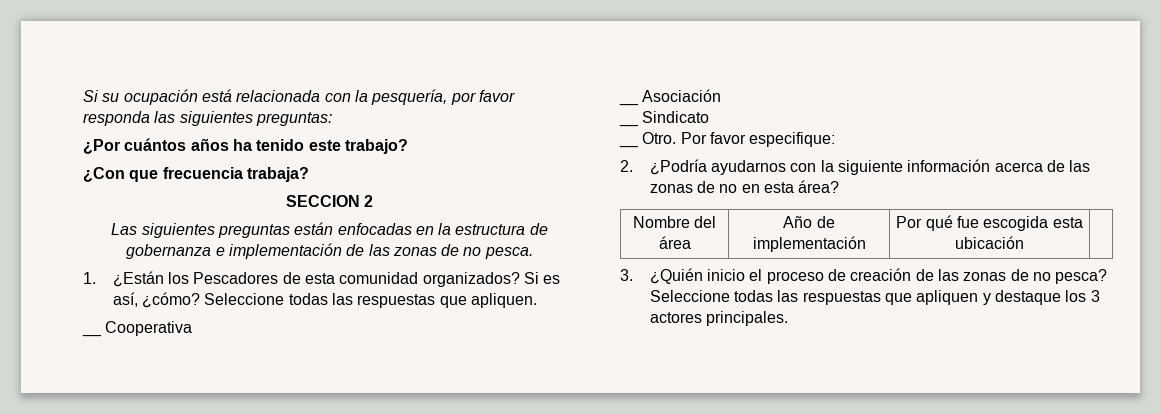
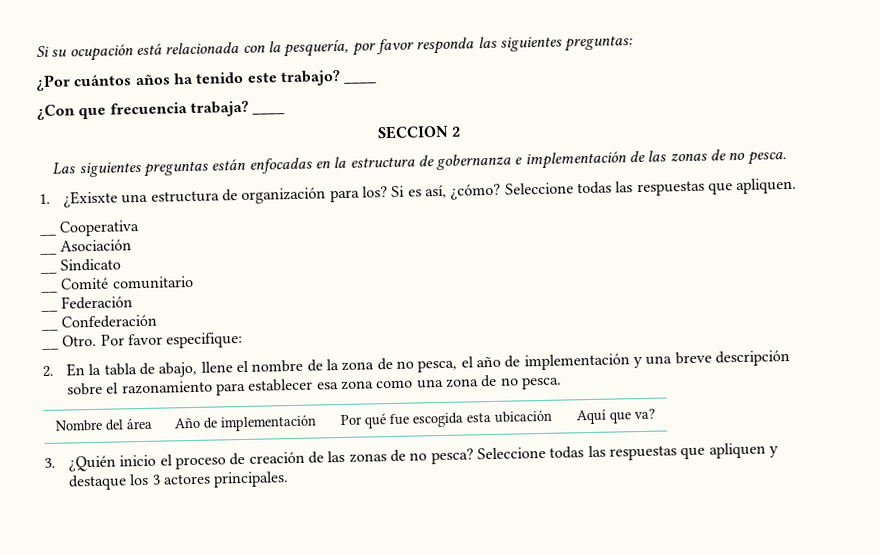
- ¿Por cuántos años ha tenido este trabajo?
+ ¿Por cuántos años ha tenido este trabajo? ____
- ¿Con que frecuencia trabaja?
+ ¿Con que frecuencia trabaja? ____
- 1. ¿Están los Pescadores de esta comunidad organizados?
+ 1. ¿Exisxte una estructura de organización para los?
+ __ Comité comunitario
+ __ Federación
+ __ Confederación
- 2. ¿Podría ayudarnos con la siguiente información acerca de las zonas de no en esta área?
+ 2. En la tabla de abajo, llene el nombre de la zona de no pesca, el año de implementación y una breve descripción sobre el razonamiento para establecer esa zona como una zona de no pesca.
- Nombre del área | Año de implementación | Por qué fue escogida esta ubicación |
+ Nombre del área | Año de implementación | Por qué fue escogida esta ubicación | Aquí que va?

